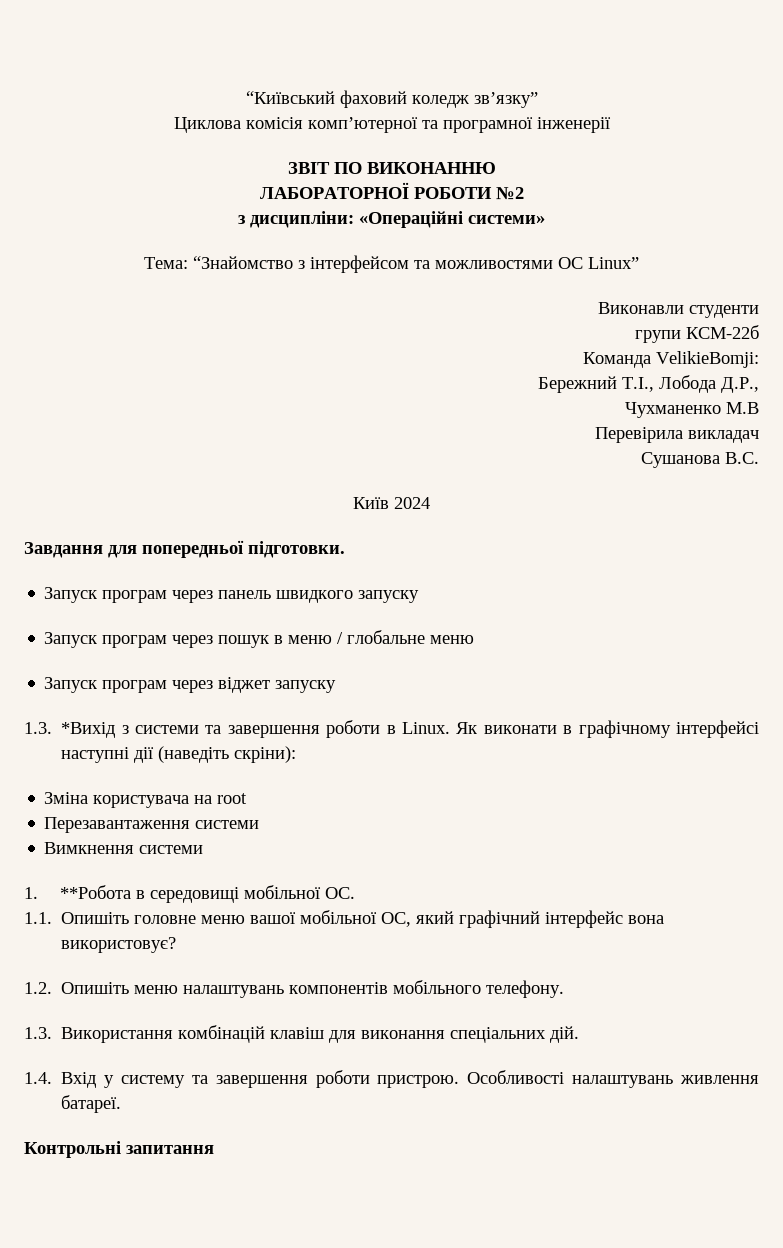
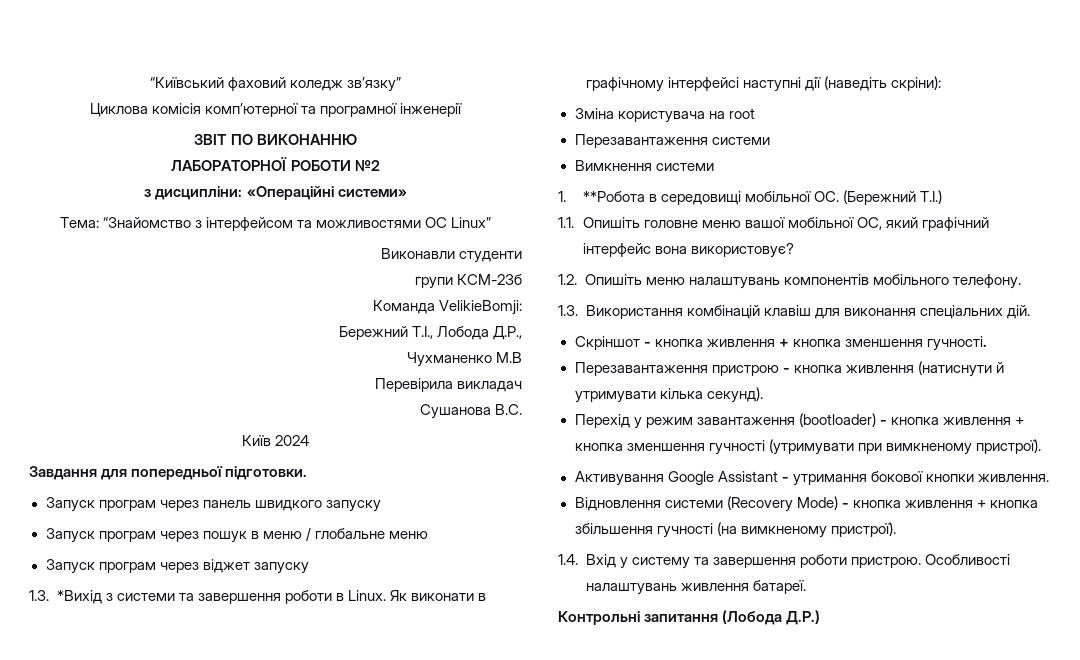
- групи КСМ-22б
+ групи КСМ-23б
- 1. **Робота в середовищі мобільної ОС.
+ 1. **Робота в середовищі мобільної ОС. (Бережний Т.І.)
+ Скріншот - кнопка живлення + кнопка зменшення гучності.
+ Перезавантаження пристрою - кнопка живлення (натиснути й утримувати кілька секунд).
+ Перехід у режим завантаження (bootloader) - кнопка живлення + кнопка зменшення гучності (утримувати при вимкненому пристрої).
+ Активування Google Assistant - утримання бокової кнопки живлення.
+ Відновлення системи (Recovery Mode) - кнопка живлення + кнопка збільшення гучності (на вимкненому пристрої).
- Контрольні запитання
+ Контрольні запитання (Лобода Д.Р.)

